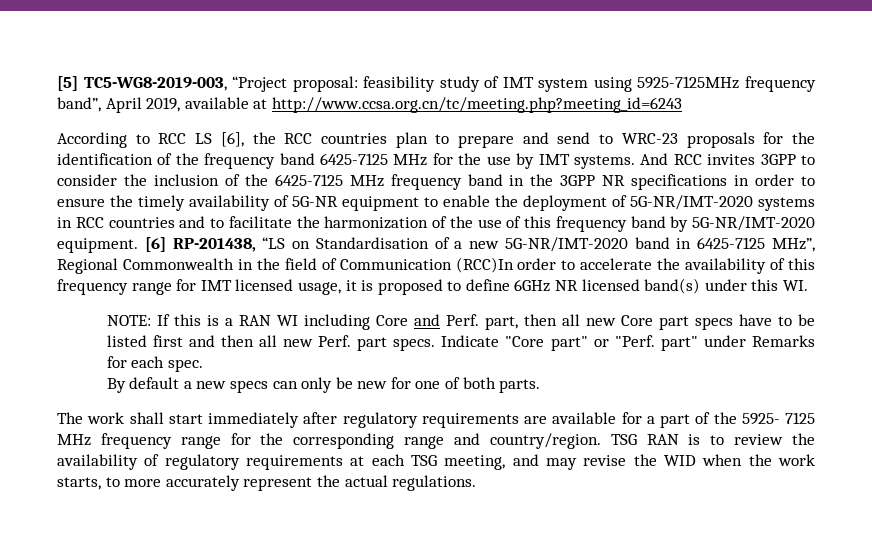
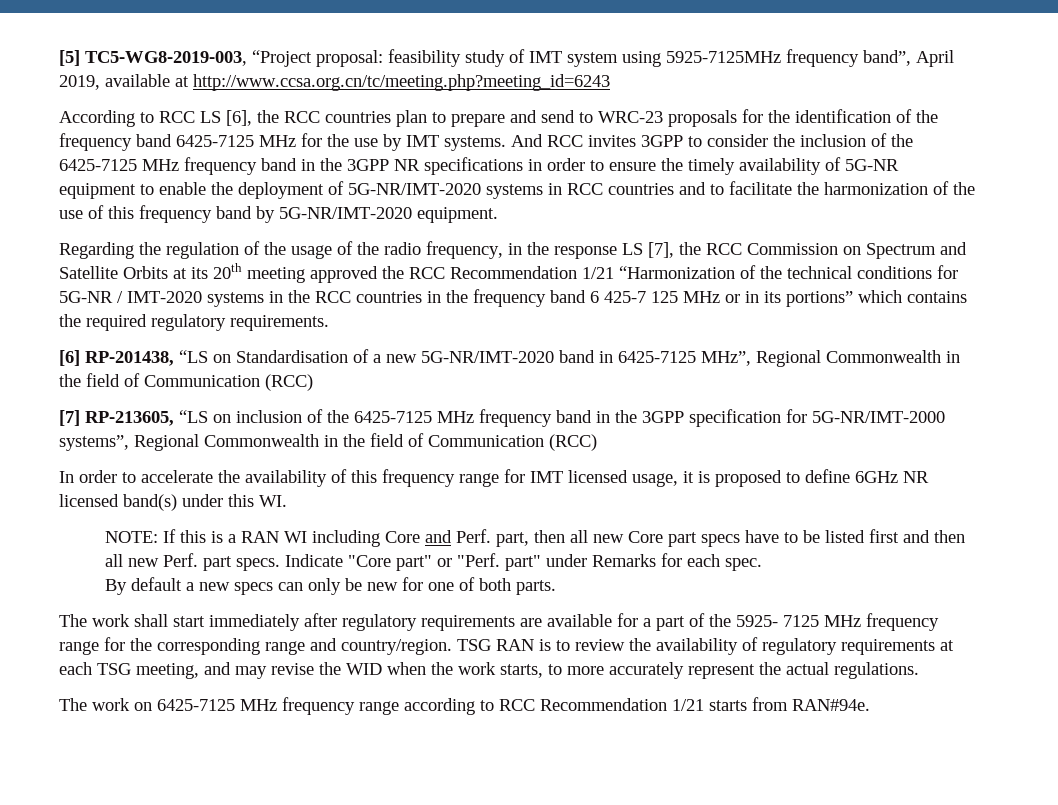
- And RCC invites 3GPP to consider the inclusion of the 6425-7125 MHz frequency band in the 3GPP NR specifications in order to ensure the timely availability of 5G-NR equipment to enable the deployment of 5G-NR/IMT-2020 systems in RCC countries and to facilitate the harmonization of the use of this frequency band by 5G-NR/IMT-2020 equipment. [6] RP-201438, “LS on Standardisation of a new 5G-NR/IMT-2020 band in 6425-7125 MHz”, Regional Commonwealth in the field of Communication (RCC)In order to accelerate the availability of this frequency range for IMT licensed usage, it is proposed to define 6GHz NR licensed band(s) under this WI.
+ And RCC invites 3GPP to consider the inclusion of the 6425-7125 MHz frequency band in the 3GPP NR specifications in order to ensure the timely availability of 5G-NR equipment to enable the deployment of 5G-NR/IMT-2020 systems in RCC countries and to facilitate the harmonization of the use of this frequency band by 5G-NR/IMT-2020 equipment.
+ Regarding the regulation of the usage of the radio frequency, in the response LS [7], the RCC Commission on Spectrum and Satellite Orbits at its 20th meeting approved the RCC Recommendation 1/21 “Harmonization of the technical conditions for 5G-NR / IMT-2020 systems in the RCC countries in the frequency band 6 425-7 125 MHz or in its portions” which contains the required regulatory requirements.
+ [6] RP-201438, “LS on Standardisation of a new 5G-NR/IMT-2020 band in 6425-7125 MHz”, Regional Commonwealth in the field of Communication (RCC)
+ [7] RP-213605, “LS on inclusion of the 6425-7125 MHz frequency band in the 3GPP specification for 5G-NR/IMT-2000 systems”, Regional Commonwealth in the field of Communication (RCC)
+ In order to accelerate the availability of this frequency range for IMT licensed usage, it is proposed to define 6GHz NR licensed band(s) under this WI.
+ The work on 6425-7125 MHz frequency range according to RCC Recommendation 1/21 starts from RAN#94e.

